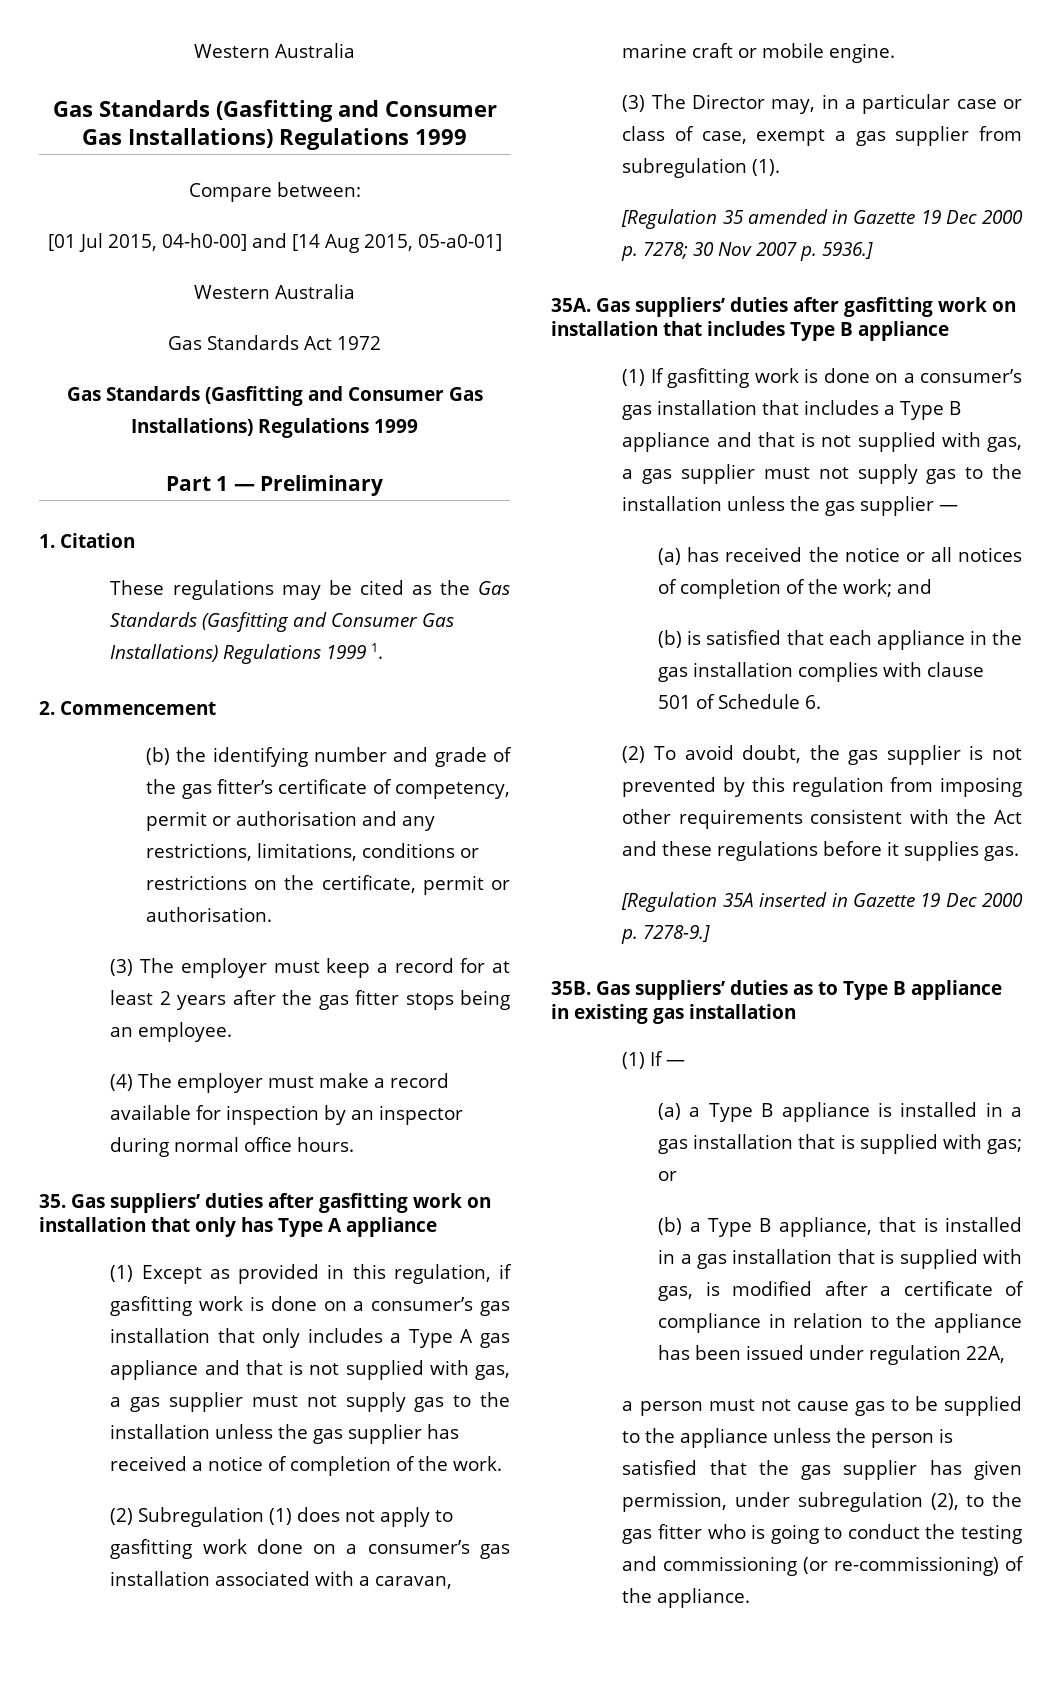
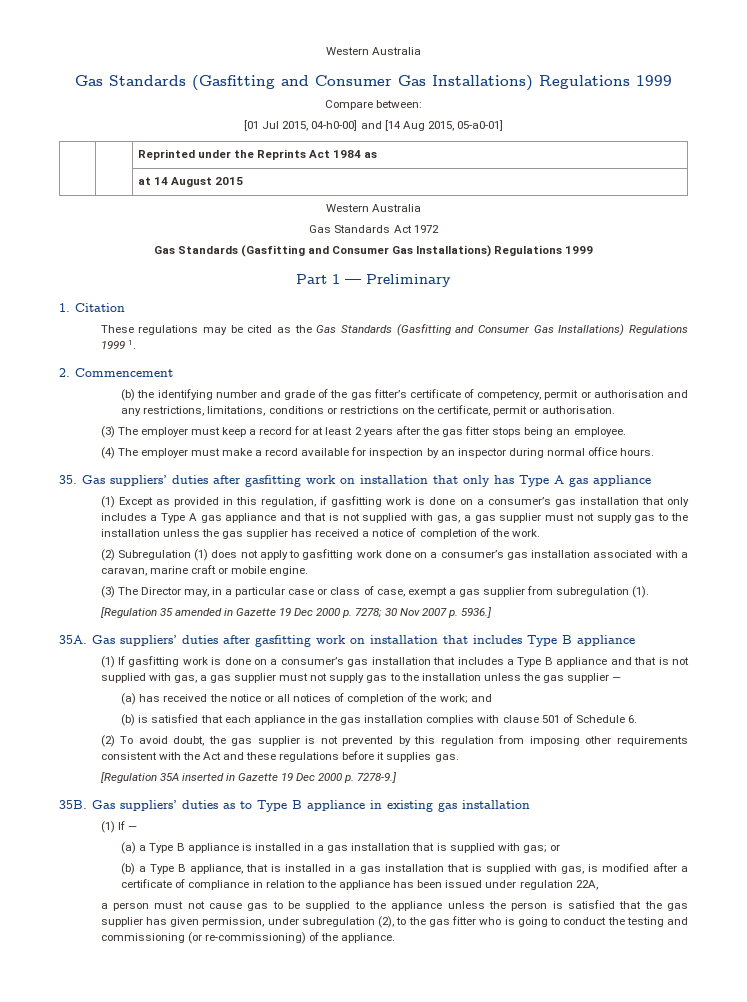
+ | | Reprinted under the Reprints Act 1984 as
+ | | at 14 August 2015
- 35. Gas suppliers’ duties after gasfitting work on installation that only has Type A appliance
+ 35. Gas suppliers’ duties after gasfitting work on installation that only has Type A gas appliance

